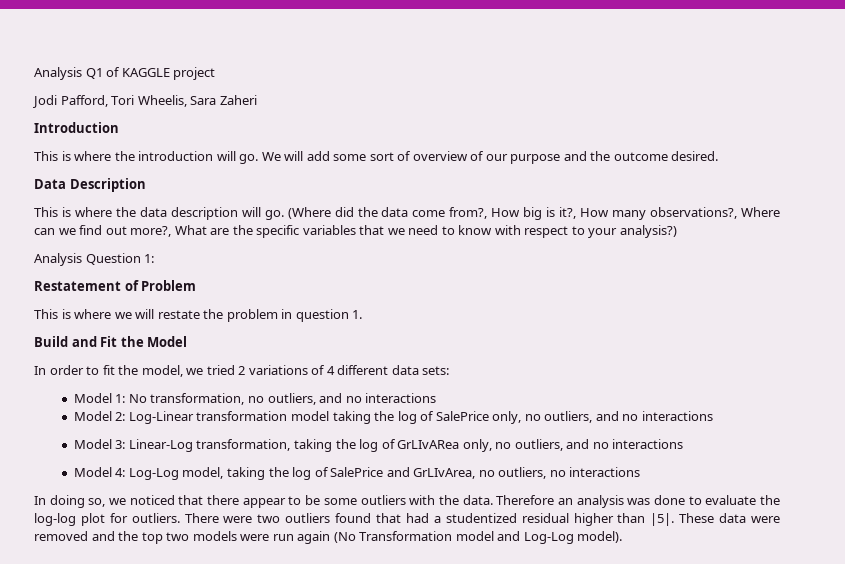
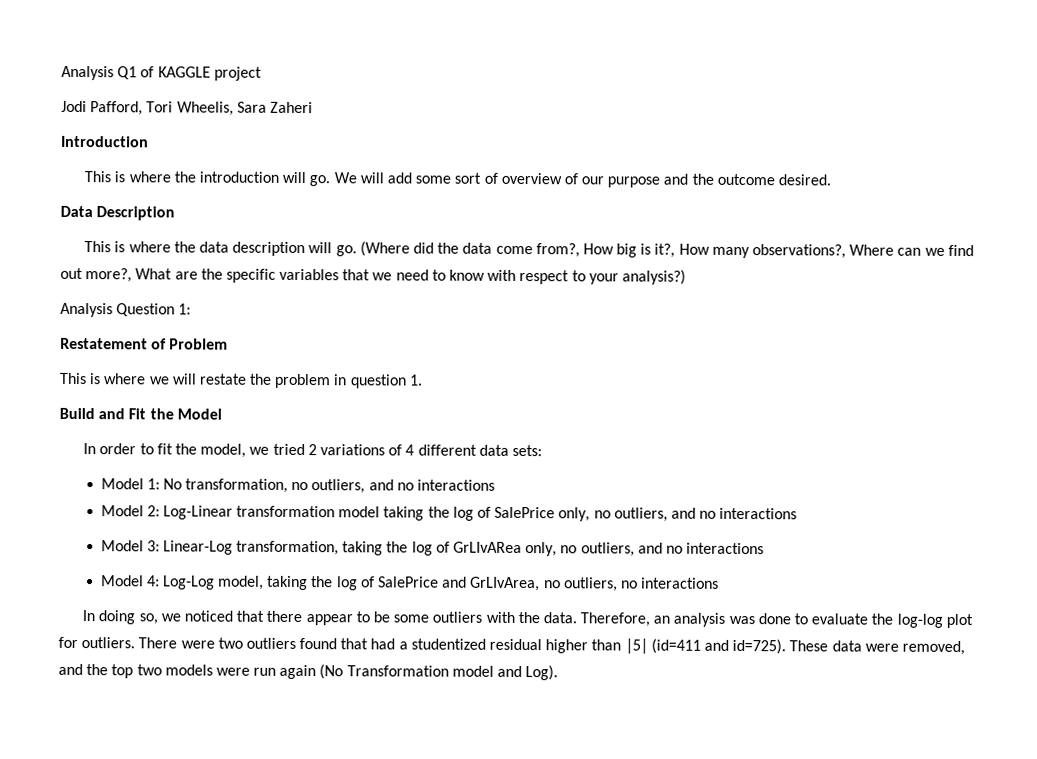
- Therefore an analysis was done to evaluate the log-log plot for outliers.
+ Therefore, an analysis was done to evaluate the log-log plot for outliers.
- There were two outliers found that had a studentized residual higher than |5|.
+ There were two outliers found that had a studentized residual higher than |5| (id=411 and id=725).
- These data were removed and the top two models were run again (No Transformation model and Log-Log model).
+ These data were removed, and the top two models were run again (No Transformation model and Log).

